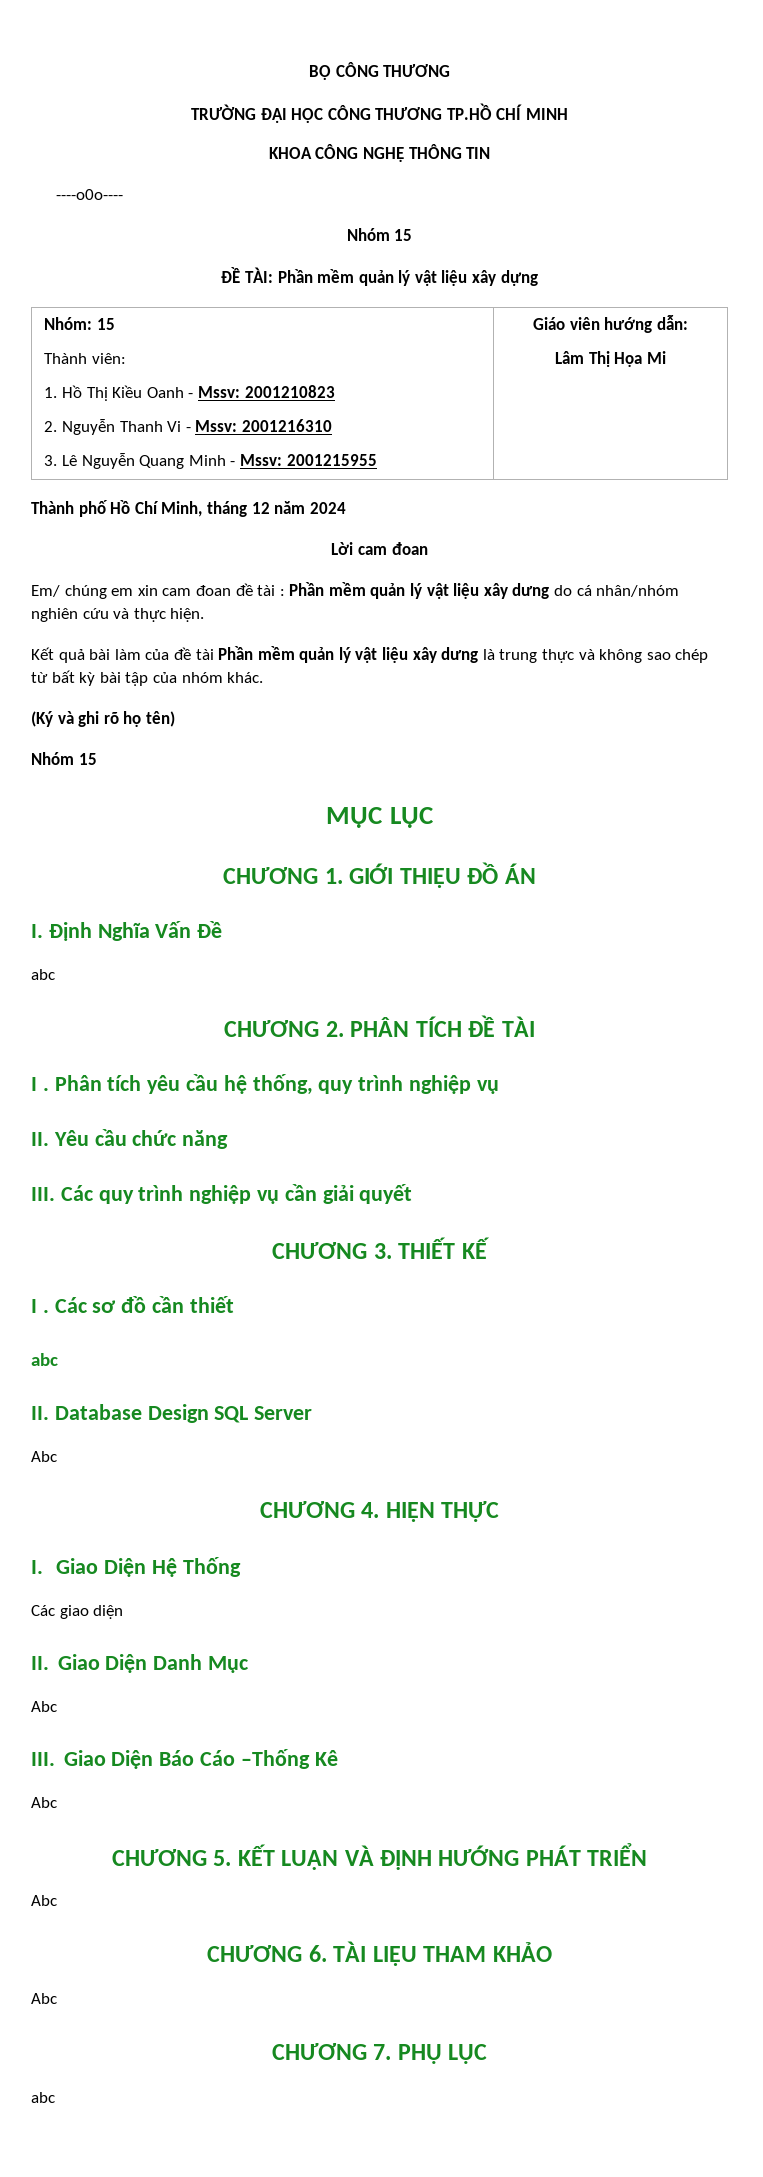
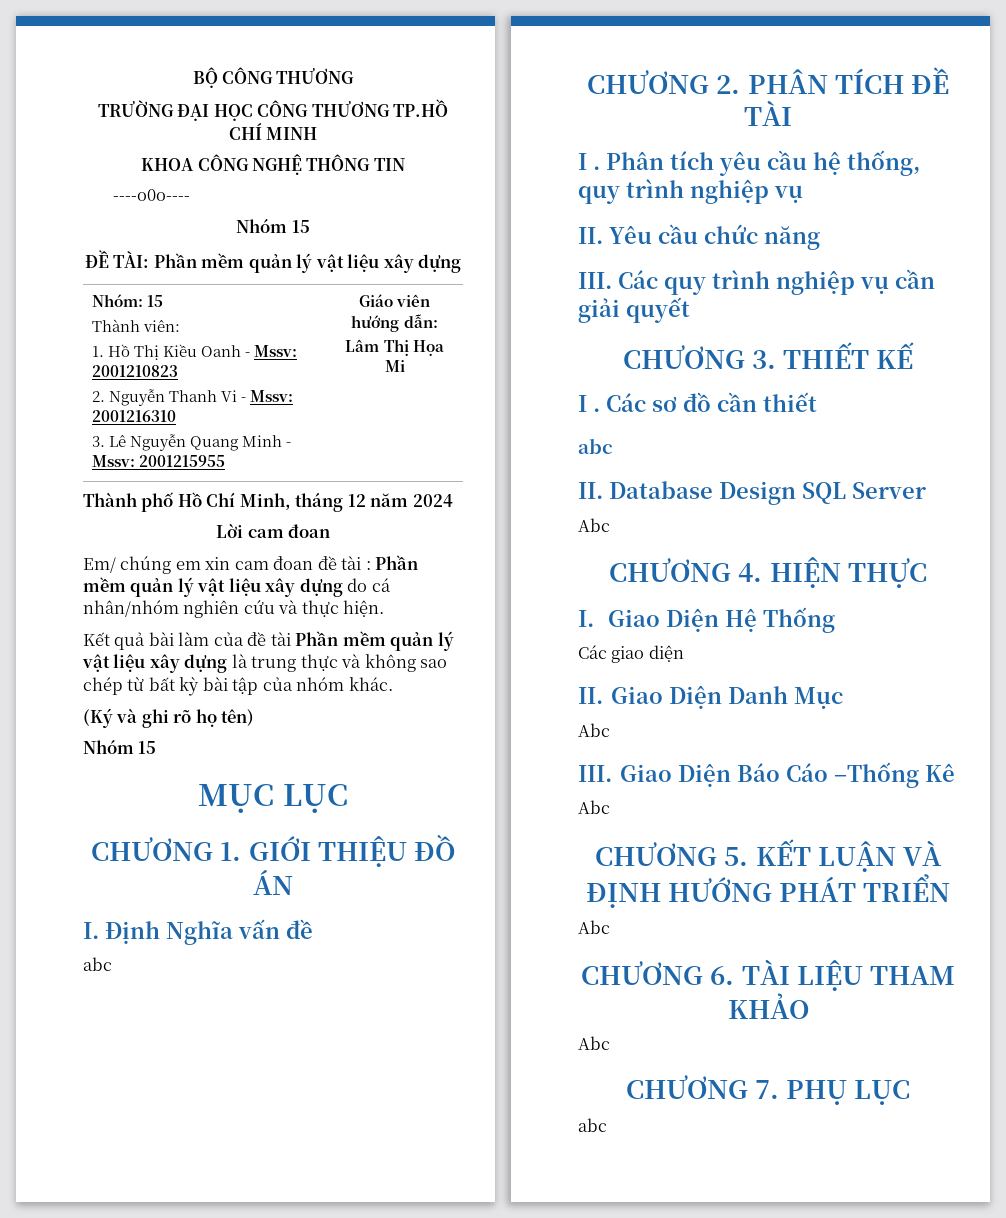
- Em/ chúng em xin cam đoan đề tài : Phần mềm quản lý vật liệu xây dưng do cá nhân/nhóm nghiên cứu và thực hiện.
+ Em/ chúng em xin cam đoan đề tài : Phần mềm quản lý vật liệu xây dựng do cá nhân/nhóm nghiên cứu và thực hiện.
- Kết quả bài làm của đề tài Phần mềm quản lý vật liệu xây dưng là trung thực và không sao chép từ bất kỳ bài tập của nhóm khác.
+ Kết quả bài làm của đề tài Phần mềm quản lý vật liệu xây dựng là trung thực và không sao chép từ bất kỳ bài tập của nhóm khác.
- I. Định Nghĩa Vấn Đề
+ I. Định Nghĩa vấn đề

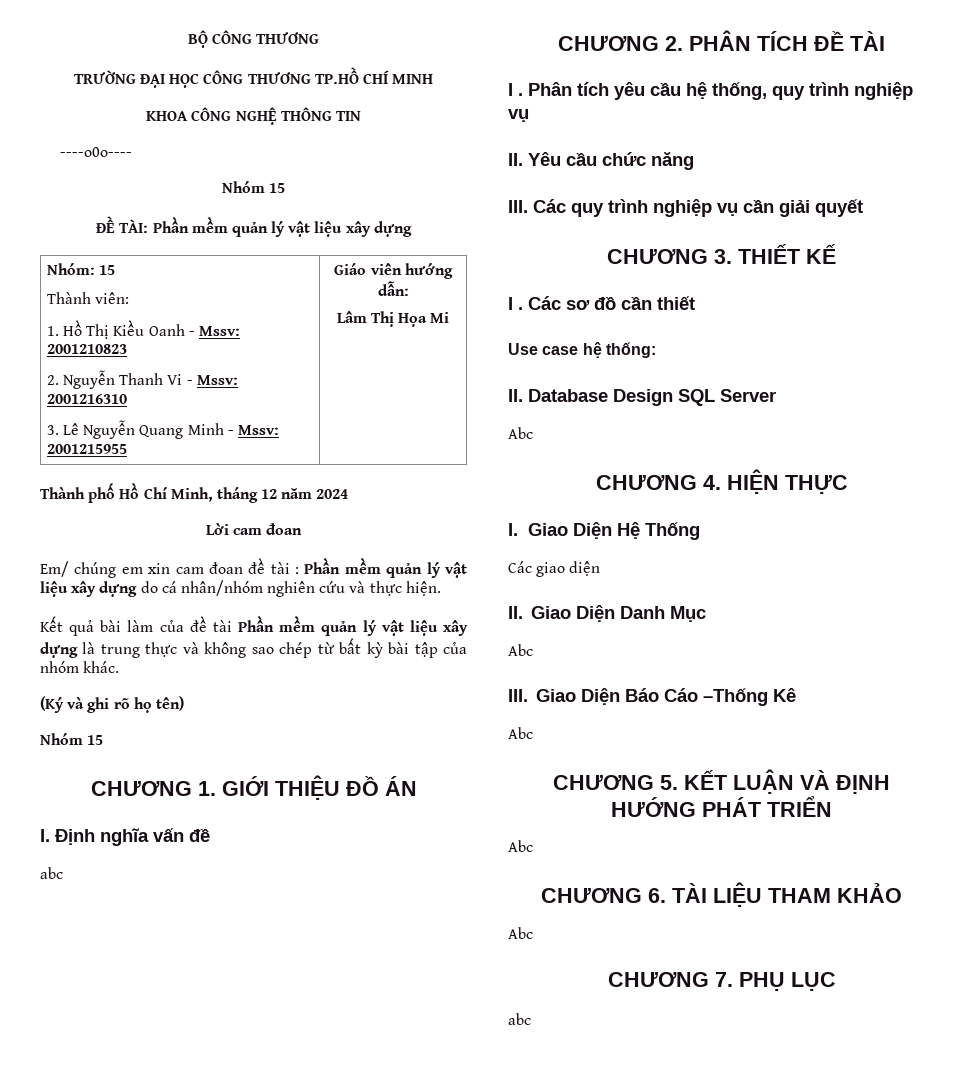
- MỤC LỤC
- I. Định Nghĩa vấn đề
+ I. Định nghĩa vấn đề
  Các sơ đồ cần thiết
- abc
+ Use case hệ thống:

